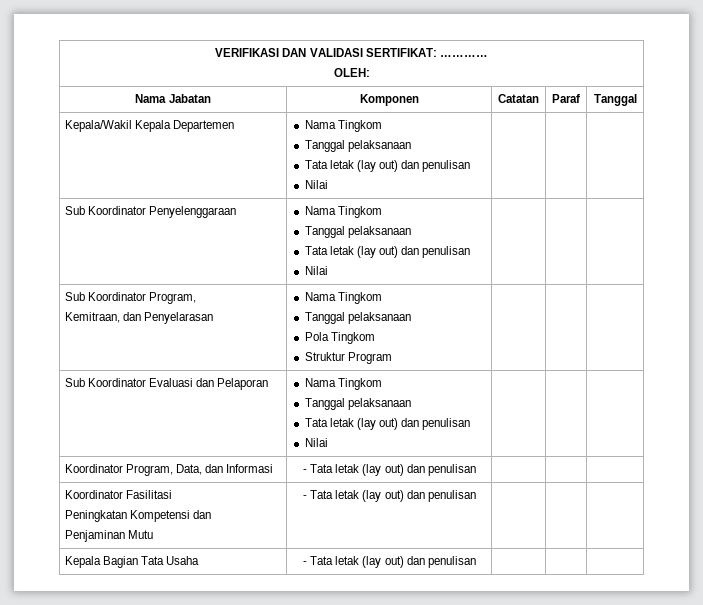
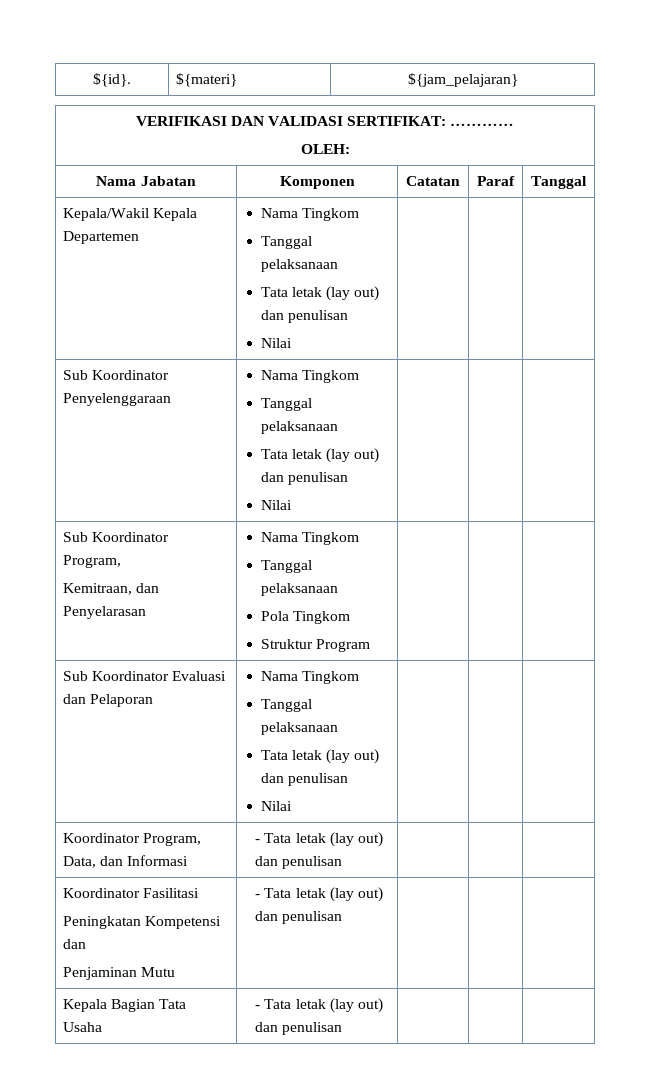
+ ${id}. | ${materi} | ${jam_pelajaran}

